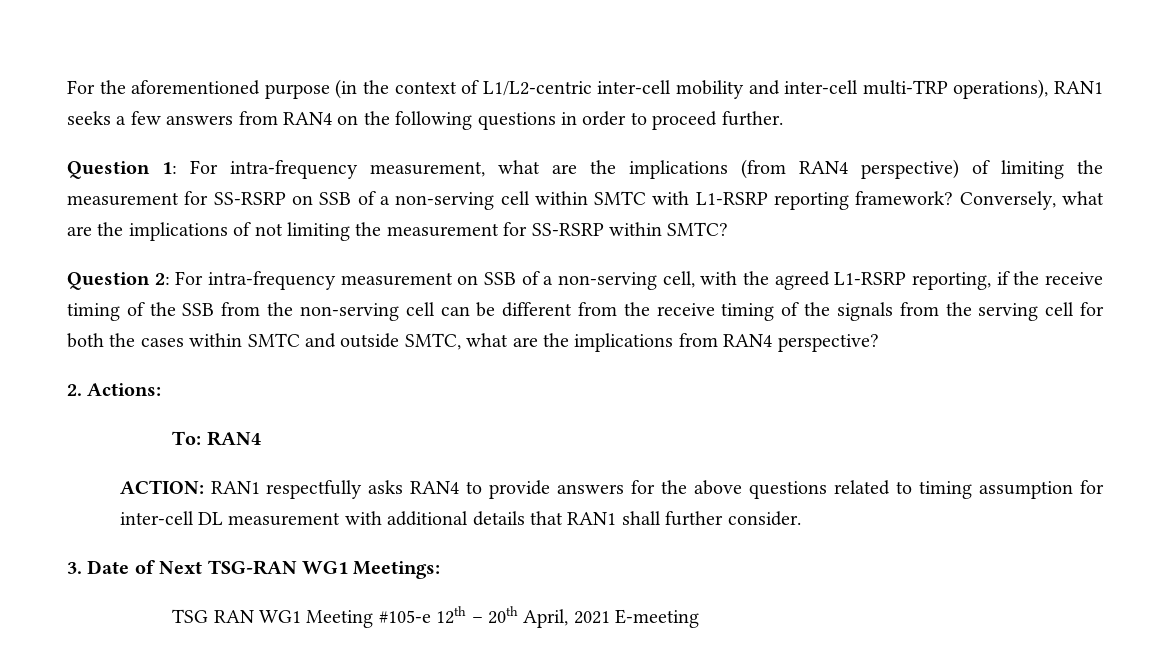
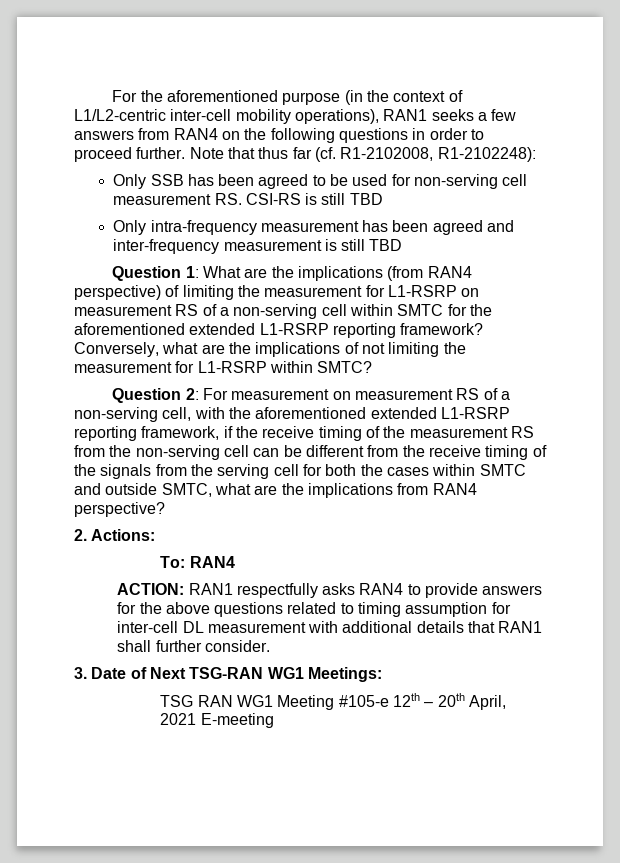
- For the aforementioned purpose (in the context of L1/L2-centric inter-cell mobility and inter-cell multi-TRP operations), RAN1 seeks a few answers from RAN4 on the following questions in order to proceed further.
- Question 1: For intra-frequency measurement, what are the implications (from RAN4 perspective) of limiting the measurement for SS-RSRP on SSB of a non-serving cell within SMTC with L1-RSRP reporting framework?
+ For the aforementioned purpose (in the context of L1/L2-centric inter-cell mobility operations), RAN1 seeks a few answers from RAN4 on the following questions in order to proceed further. Note that thus far (cf. R1-2102008, R1-2102248):
+ Only SSB has been agreed to be used for non-serving cell measurement RS. CSI-RS is still TBD
+ Only intra-frequency measurement has been agreed and inter-frequency measurement is still TBD
+ Question 1: What are the implications (from RAN4 perspective) of limiting the measurement for L1-RSRP on measurement RS of a non-serving cell within SMTC for the aforementioned extended L1-RSRP reporting framework?
- Conversely, what are the implications of not limiting the measurement for SS-RSRP within SMTC?
+ Conversely, what are the implications of not limiting the measurement for L1-RSRP within SMTC?
- Question 2: For intra-frequency measurement on SSB of a non-serving cell, with the agreed L1-RSRP reporting, if the receive timing of the SSB from the non-serving cell can be different from the receive timing of the signals from the serving cell for both the cases within SMTC and outside SMTC, what are the implications from RAN4 perspective?
+ Question 2: For measurement on measurement RS of a non-serving cell, with the aforementioned extended L1-RSRP reporting framework, if the receive timing of the measurement RS from the non-serving cell can be different from the receive timing of the signals from the serving cell for both the cases within SMTC and outside SMTC, what are the implications from RAN4 perspective?

